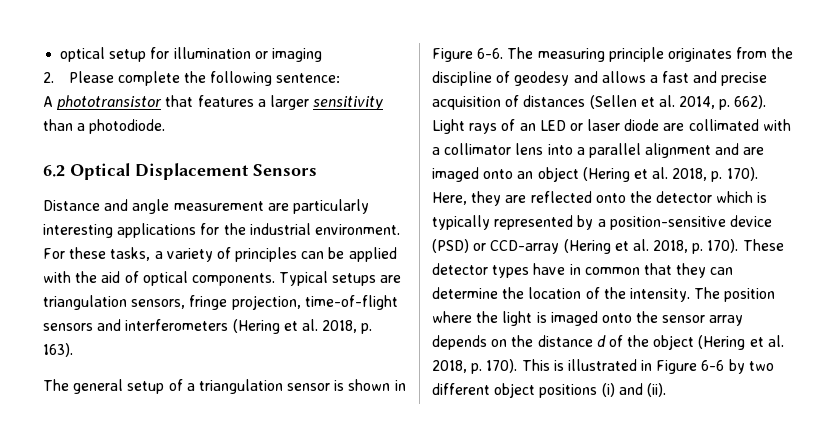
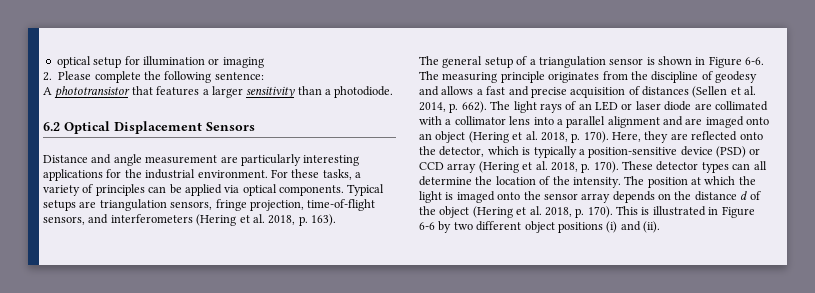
- For these tasks, a variety of principles can be applied with the aid of optical components.
+ For these tasks, a variety of principles can be applied via optical components.
- Typical setups are triangulation sensors, fringe projection, time-of-flight sensors and interferometers (Hering et al. 2018, p. 163).
+ Typical setups are triangulation sensors, fringe projection, time-of-flight sensors, and interferometers (Hering et al. 2018, p. 163).
- Light rays of an LED or laser diode are collimated with a collimator lens into a parallel alignment and are imaged onto an object (Hering et al. 2018, p. 170).
+ The light rays of an LED or laser diode are collimated with a collimator lens into a parallel alignment and are imaged onto an object (Hering et al. 2018, p. 170).
- Here, they are reflected onto the detector which is typically represented by a position-sensitive device (PSD) or CCD-array (Hering et al. 2018, p. 170).
+ Here, they are reflected onto the detector, which is typically a position-sensitive device (PSD) or CCD array (Hering et al. 2018, p. 170).
- These detector types have in common that they can determine the location of the intensity.
+ These detector types can all determine the location of the intensity.
- The position where the light is imaged onto the sensor array depends on the distance d of the object (Hering et al. 2018, p. 170).
+ The position at which the light is imaged onto the sensor array depends on the distance d of the object (Hering et al. 2018, p. 170).

